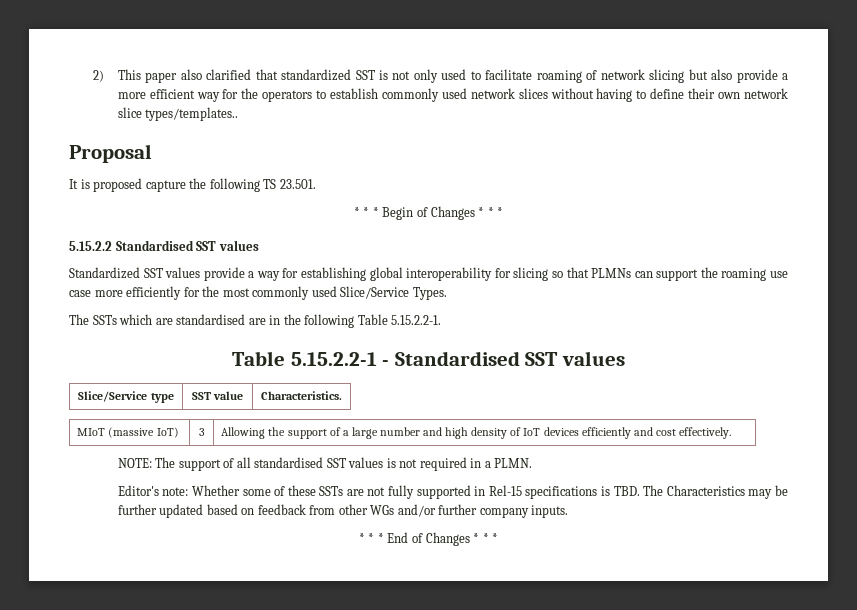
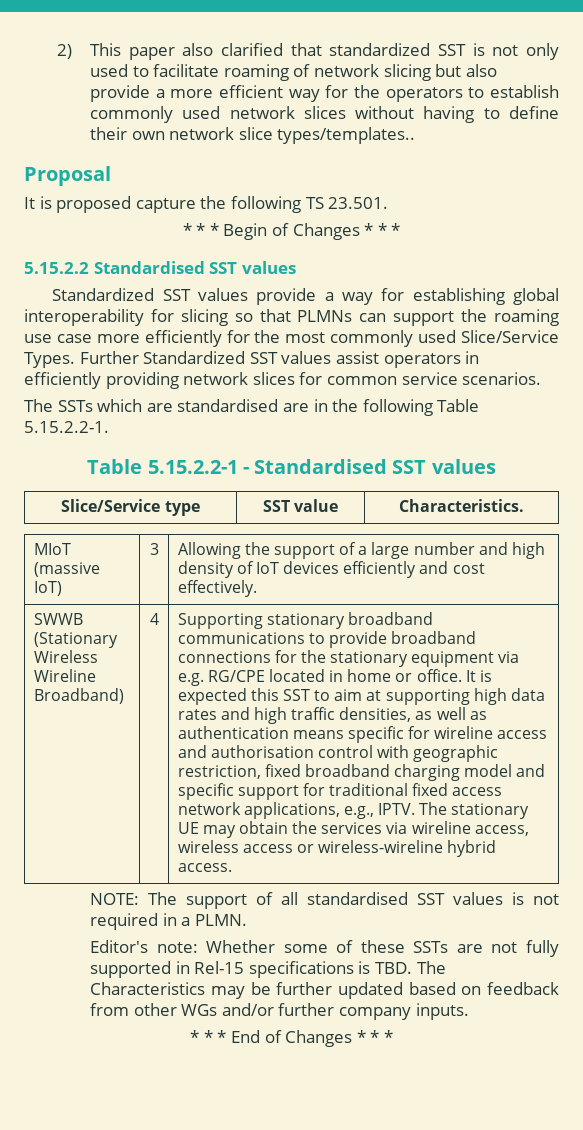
+ Further Standardized SST values assist operators in efficiently providing network slices for common service scenarios.
+ SWWB (Stationary Wireless Wireline Broadband) | 4 | Supporting stationary broadband communications to provide broadband connections for the stationary equipment via e.g. RG/CPE located in home or office. It is expected this SST to aim at supporting high data rates and high traffic densities, as well as authentication means specific for wireline access and authorisation control with geographic restriction, fixed broadband charging model and specific support for traditional fixed access network applications, e.g., IPTV. The stationary UE may obtain the services via wireline access, wireless access or wireless-wireline hybrid access.

